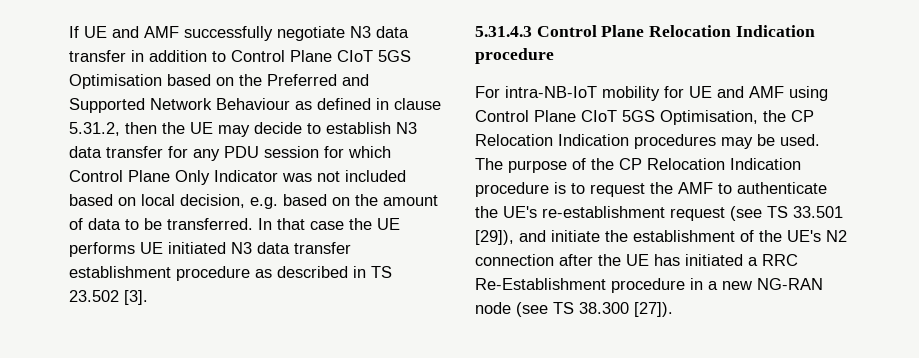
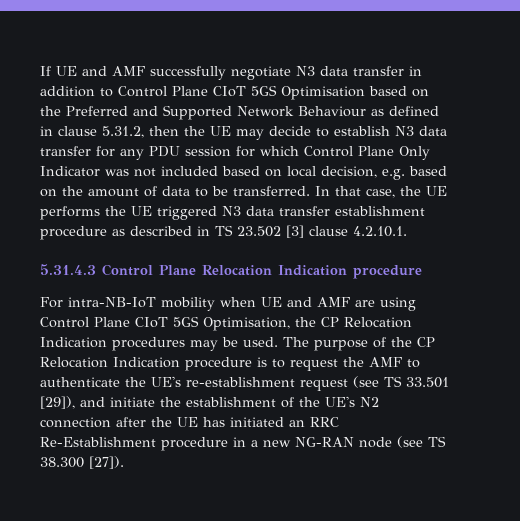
- In that case the UE performs UE initiated N3 data transfer establishment procedure as described in TS 23.502 [3].
+ In that case, the UE performs the UE triggered N3 data transfer establishment procedure as described in TS 23.502 [3] clause 4.2.10.1.
- For intra-NB-IoT mobility for UE and AMF using Control Plane CIoT 5GS Optimisation, the CP Relocation Indication procedures may be used.
+ For intra-NB-IoT mobility when UE and AMF are using Control Plane CIoT 5GS Optimisation, the CP Relocation Indication procedures may be used.
- The purpose of the CP Relocation Indication procedure is to request the AMF to authenticate the UE's re-establishment request (see TS 33.501 [29]), and initiate the establishment of the UE's N2 connection after the UE has initiated a RRC Re-Establishment procedure in a new NG-RAN node (see TS 38.300 [27]).
+ The purpose of the CP Relocation Indication procedure is to request the AMF to authenticate the UE's re-establishment request (see TS 33.501 [29]), and initiate the establishment of the UE's N2 connection after the UE has initiated an RRC Re-Establishment procedure in a new NG-RAN node (see TS 38.300 [27]).

